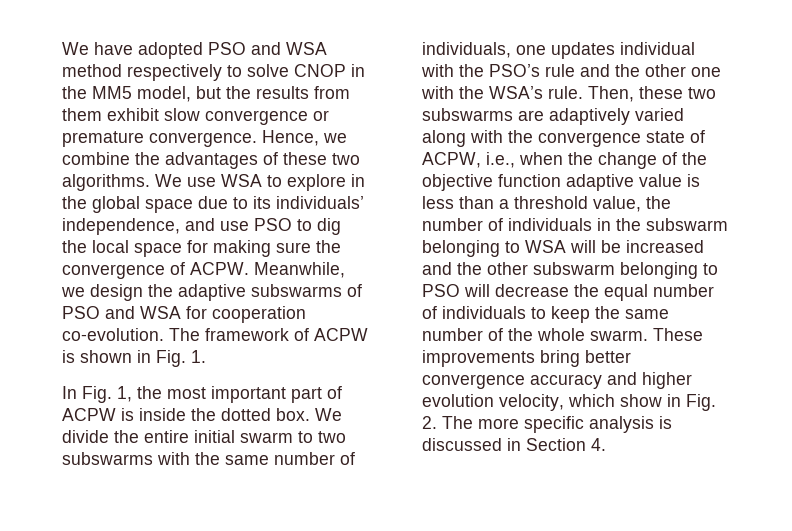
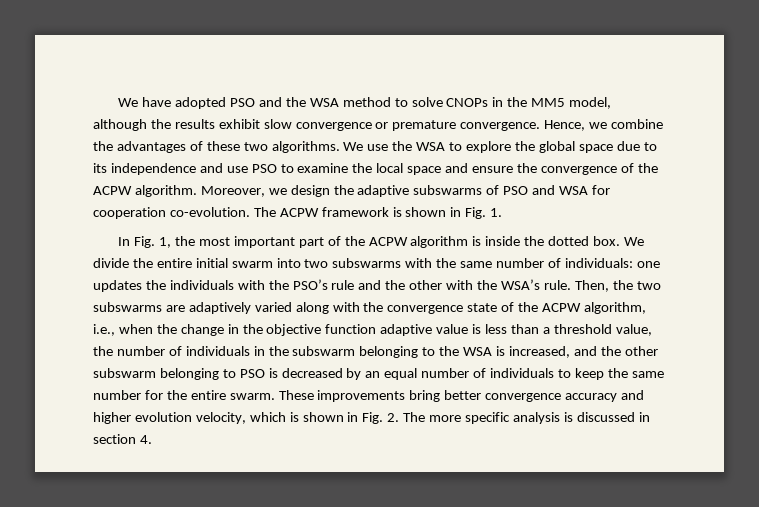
- We have adopted PSO and WSA method respectively to solve CNOP in the MM5 model, but the results from them exhibit slow convergence or premature convergence.
+ We have adopted PSO and the WSA method to solve CNOPs in the MM5 model, although the results exhibit slow convergence or premature convergence.
- We use WSA to explore in the global space due to its individuals’ independence, and use PSO to dig the local space for making sure the convergence of ACPW. Meanwhile, we design the adaptive subswarms of PSO and WSA for cooperation co-evolution.
+ We use the WSA to explore the global space due to its independence and use PSO to examine the local space and ensure the convergence of the ACPW algorithm. Moreover, we design the adaptive subswarms of PSO and WSA for cooperation co-evolution.
- The framework of ACPW is shown in Fig. 1.
+ The ACPW framework is shown in Fig. 1.
- In Fig. 1, the most important part of ACPW is inside the dotted box.
+ In Fig. 1, the most important part of the ACPW algorithm is inside the dotted box.
- We divide the entire initial swarm to two subswarms with the same number of individuals, one updates individual with the PSO’s rule and the other one with the WSA’s rule.
+ We divide the entire initial swarm into two subswarms with the same number of individuals: one updates the individuals with the PSO’s rule and the other with the WSA’s rule.
- Then, these two subswarms are adaptively varied along with the convergence state of ACPW, i.e., when the change of the objective function adaptive value is less than a threshold value, the number of individuals in the subswarm belonging to WSA will be increased and the other subswarm belonging to PSO will decrease the equal number of individuals to keep the same number of the whole swarm.
+ Then, the two subswarms are adaptively varied along with the convergence state of the ACPW algorithm, i.e., when the change in the objective function adaptive value is less than a threshold value, the number of individuals in the subswarm belonging to the WSA is increased, and the other subswarm belonging to PSO is decreased by an equal number of individuals to keep the same number for the entire swarm.
- These improvements bring better convergence accuracy and higher evolution velocity, which show in Fig. 2. The more specific analysis is discussed in Section 4.
+ These improvements bring better convergence accuracy and higher evolution velocity, which is shown in Fig. 2. The more specific analysis is discussed in section 4.

